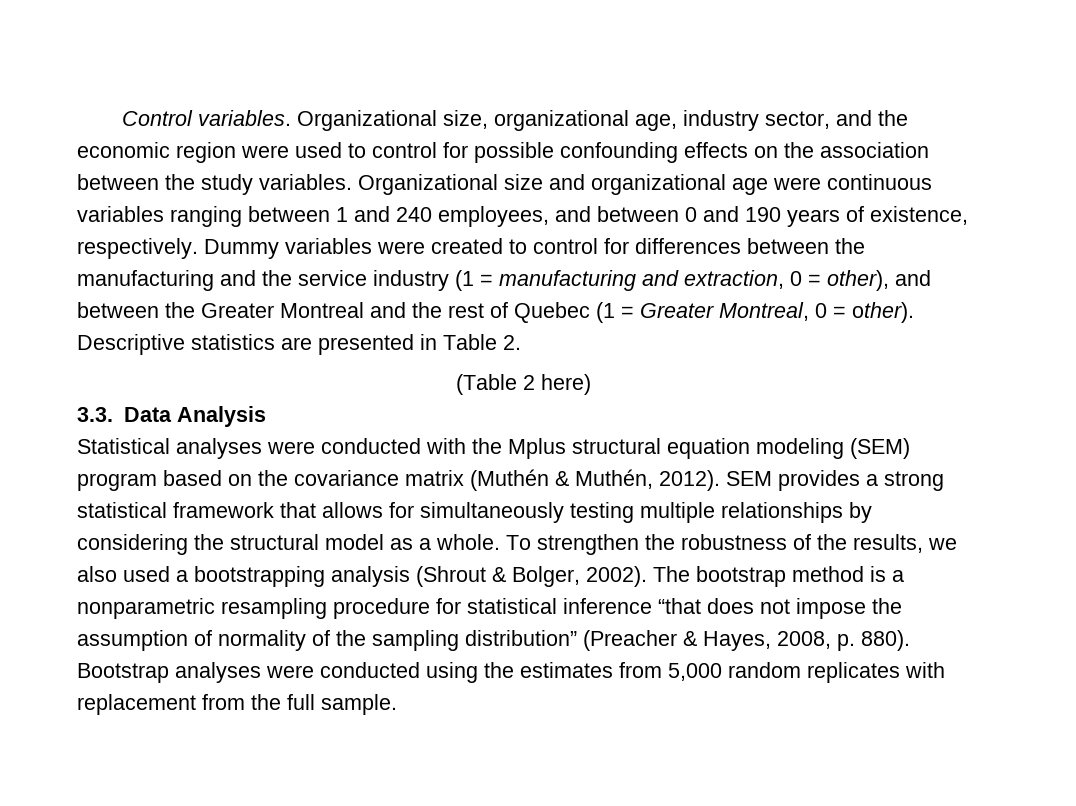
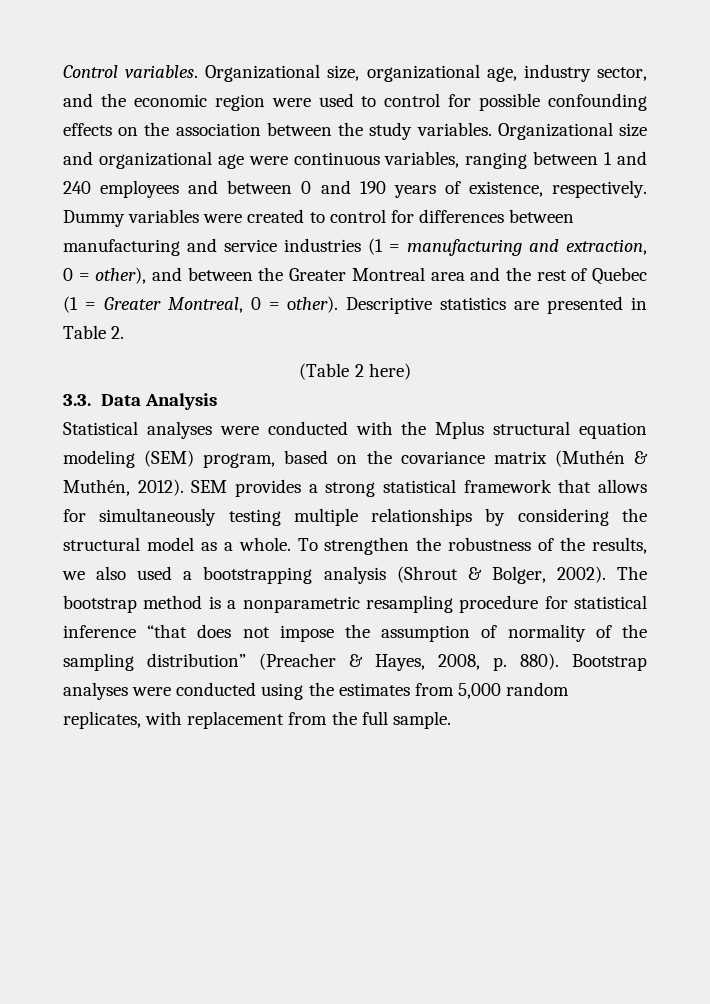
- Organizational size and organizational age were continuous variables ranging between 1 and 240 employees, and between 0 and 190 years of existence, respectively.
+ Organizational size and organizational age were continuous variables, ranging between 1 and 240 employees and between 0 and 190 years of existence, respectively.
- Dummy variables were created to control for differences between the manufacturing and the service industry (1 = manufacturing and extraction, 0 = other), and between the Greater Montreal and the rest of Quebec (1 = Greater Montreal, 0 = other).
+ Dummy variables were created to control for differences between manufacturing and service industries (1 = manufacturing and extraction, 0 = other), and between the Greater Montreal area and the rest of Quebec (1 = Greater Montreal, 0 = other).
- Statistical analyses were conducted with the Mplus structural equation modeling (SEM) program based on the covariance matrix (Muthén & Muthén, 2012).
+ Statistical analyses were conducted with the Mplus structural equation modeling (SEM) program, based on the covariance matrix (Muthén & Muthén, 2012).
- Bootstrap analyses were conducted using the estimates from 5,000 random replicates with replacement from the full sample.
+ Bootstrap analyses were conducted using the estimates from 5,000 random replicates, with replacement from the full sample.

